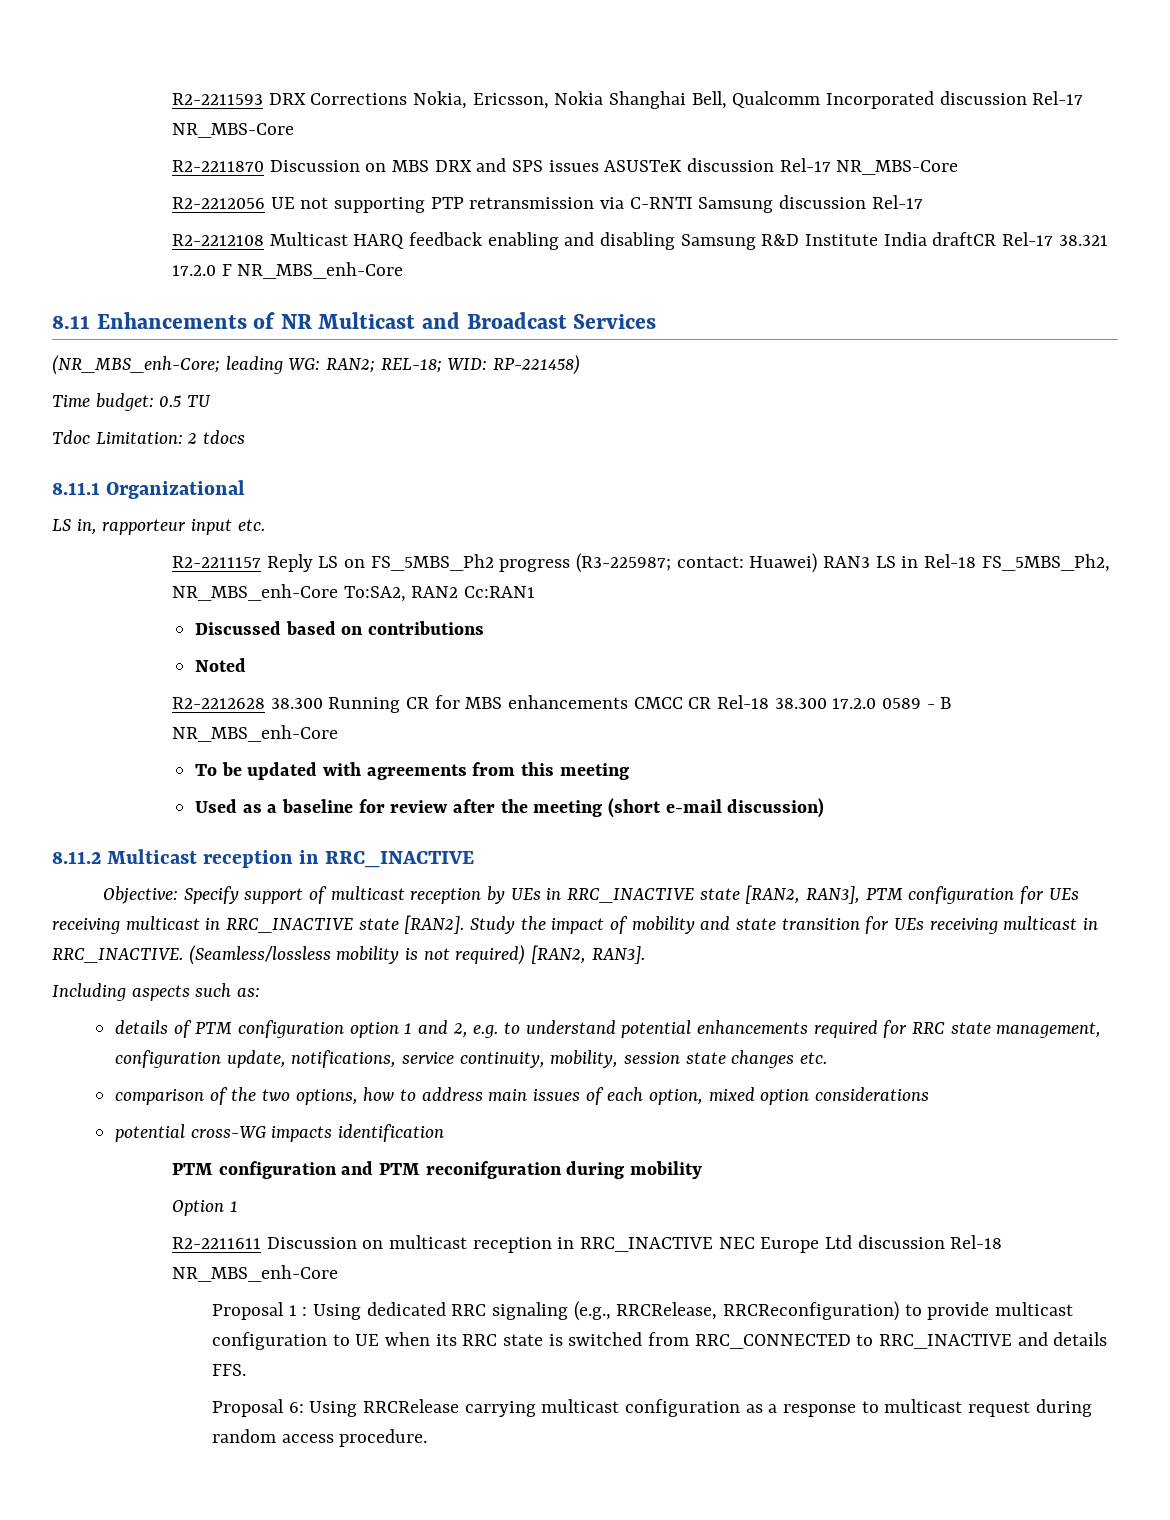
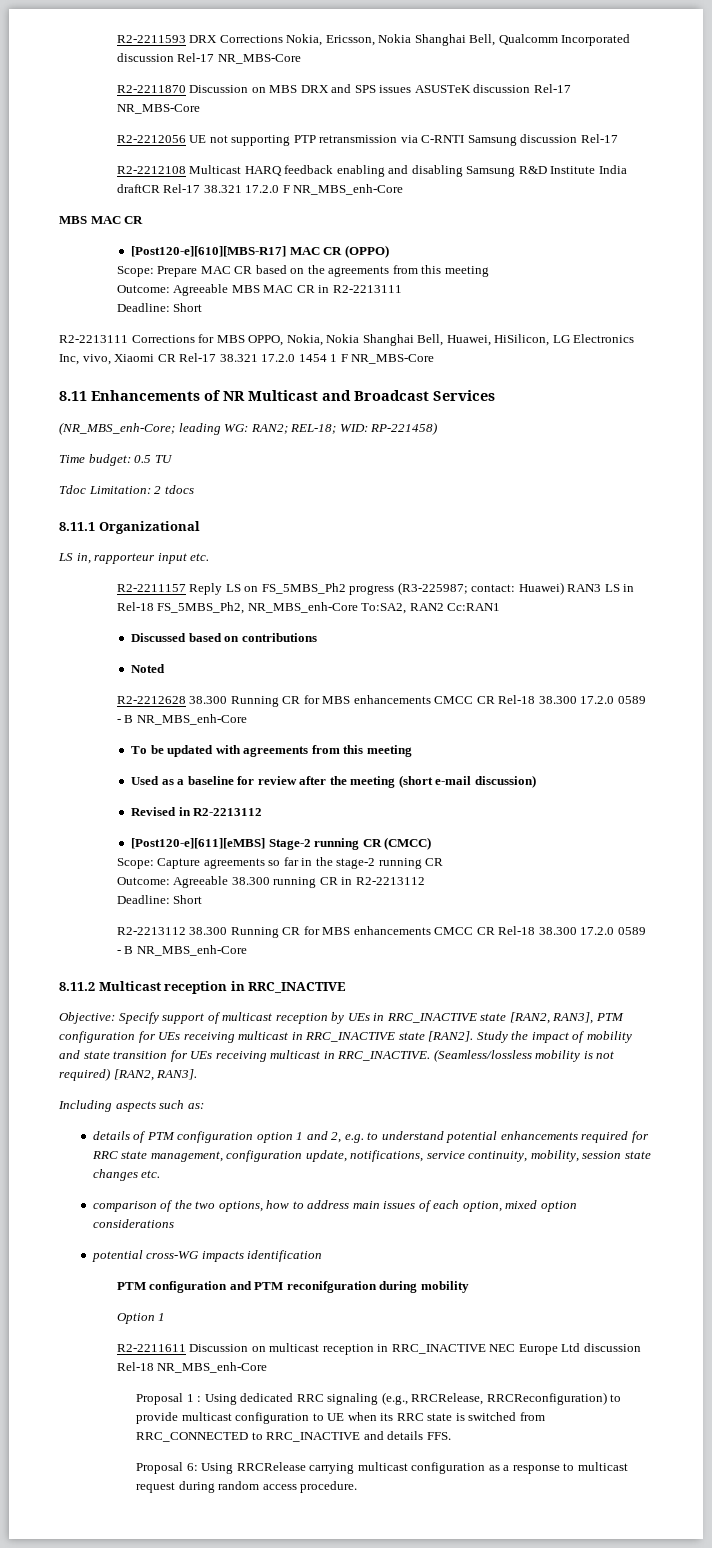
  R2-2212108 Multicast HARQ feedback enabling and disabling Samsung R&D Institute India draftCR Rel-17 38.321 17.2.0 F NR_MBS_enh-Core
+ MBS MAC CR
+ [Post120-e][610][MBS-R17] MAC CR (OPPO)
+ Scope: Prepare MAC CR based on the agreements from this meeting
+ Outcome: Agreeable MBS MAC CR in R2-2213111
+ Deadline: Short
+ R2-2213111 Corrections for MBS OPPO, Nokia, Nokia Shanghai Bell, Huawei, HiSilicon, LG Electronics Inc, vivo, Xiaomi CR Rel-17 38.321 17.2.0 1454 1 F NR_MBS-Core
+ Revised in R2-2213112
+ [Post120-e][611][eMBS] Stage-2 running CR (CMCC)
+ Scope: Capture agreements so far in the stage-2 running CR
+ Outcome: Agreeable 38.300 running CR in R2-2213112
+ Deadline: Short
+ R2-2213112 38.300 Running CR for MBS enhancements CMCC CR Rel-18 38.300 17.2.0 0589 - B NR_MBS_enh-Core

